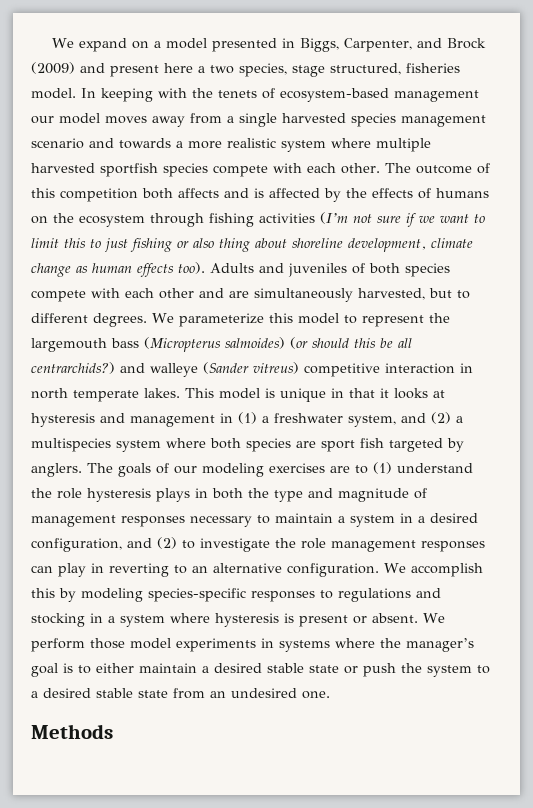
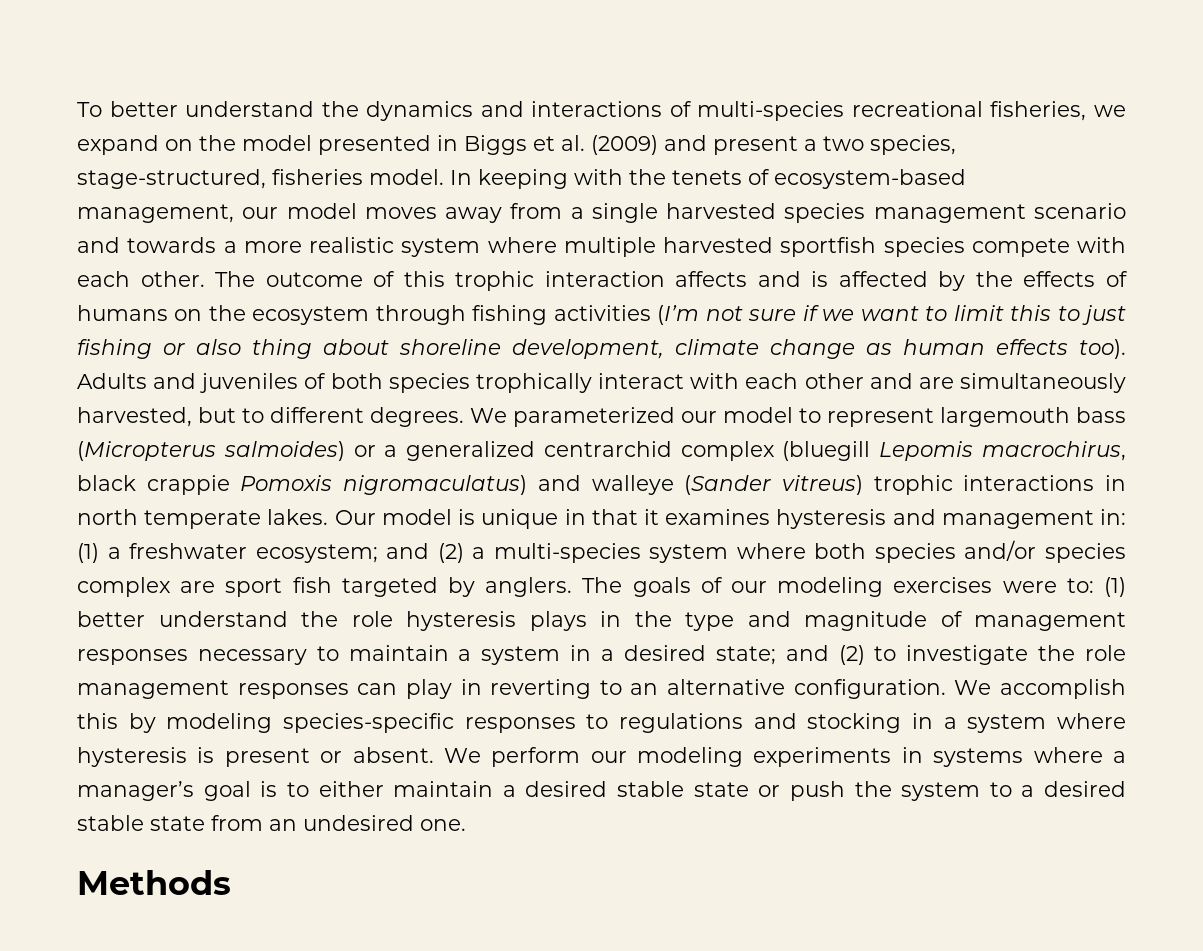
- We expand on a model presented in Biggs, Carpenter, and Brock (2009) and present here a two species, stage structured, fisheries model.
+ To better understand the dynamics and interactions of multi-species recreational fisheries, we expand on the model presented in Biggs et al. (2009) and present a two species, stage-structured, fisheries model.
- In keeping with the tenets of ecosystem-based management our model moves away from a single harvested species management scenario and towards a more realistic system where multiple harvested sportfish species compete with each other.
+ In keeping with the tenets of ecosystem-based management, our model moves away from a single harvested species management scenario and towards a more realistic system where multiple harvested sportfish species compete with each other.
- The outcome of this competition both affects and is affected by the effects of humans on the ecosystem through fishing activities (I’m not sure if we want to limit this to just fishing or also thing about shoreline development, climate change as human effects too).
+ The outcome of this trophic interaction affects and is affected by the effects of humans on the ecosystem through fishing activities (I’m not sure if we want to limit this to just fishing or also thing about shoreline development, climate change as human effects too).
- Adults and juveniles of both species compete with each other and are simultaneously harvested, but to different degrees.
+ Adults and juveniles of both species trophically interact with each other and are simultaneously harvested, but to different degrees.
- We parameterize this model to represent the largemouth bass (Micropterus salmoides) (or should this be all centrarchids?) and walleye (Sander vitreus) competitive interaction in north temperate lakes.
+ We parameterized our model to represent largemouth bass (Micropterus salmoides) or a generalized centrarchid complex (bluegill Lepomis macrochirus, black crappie Pomoxis nigromaculatus) and walleye (Sander vitreus) trophic interactions in north temperate lakes.
- This model is unique in that it looks at hysteresis and management in (1) a freshwater system, and (2) a multispecies system where both species are sport fish targeted by anglers.
+ Our model is unique in that it examines hysteresis and management in: (1) a freshwater ecosystem; and (2) a multi-species system where both species and/or species complex are sport fish targeted by anglers.
- The goals of our modeling exercises are to (1) understand the role hysteresis plays in both the type and magnitude of management responses necessary to maintain a system in a desired configuration, and (2) to investigate the role management responses can play in reverting to an alternative configuration.
+ The goals of our modeling exercises were to: (1) better understand the role hysteresis plays in the type and magnitude of management responses necessary to maintain a system in a desired state; and (2) to investigate the role management responses can play in reverting to an alternative configuration.
- We perform those model experiments in systems where the manager’s goal is to either maintain a desired stable state or push the system to a desired stable state from an undesired one.
+ We perform our modeling experiments in systems where a manager’s goal is to either maintain a desired stable state or push the system to a desired stable state from an undesired one.

